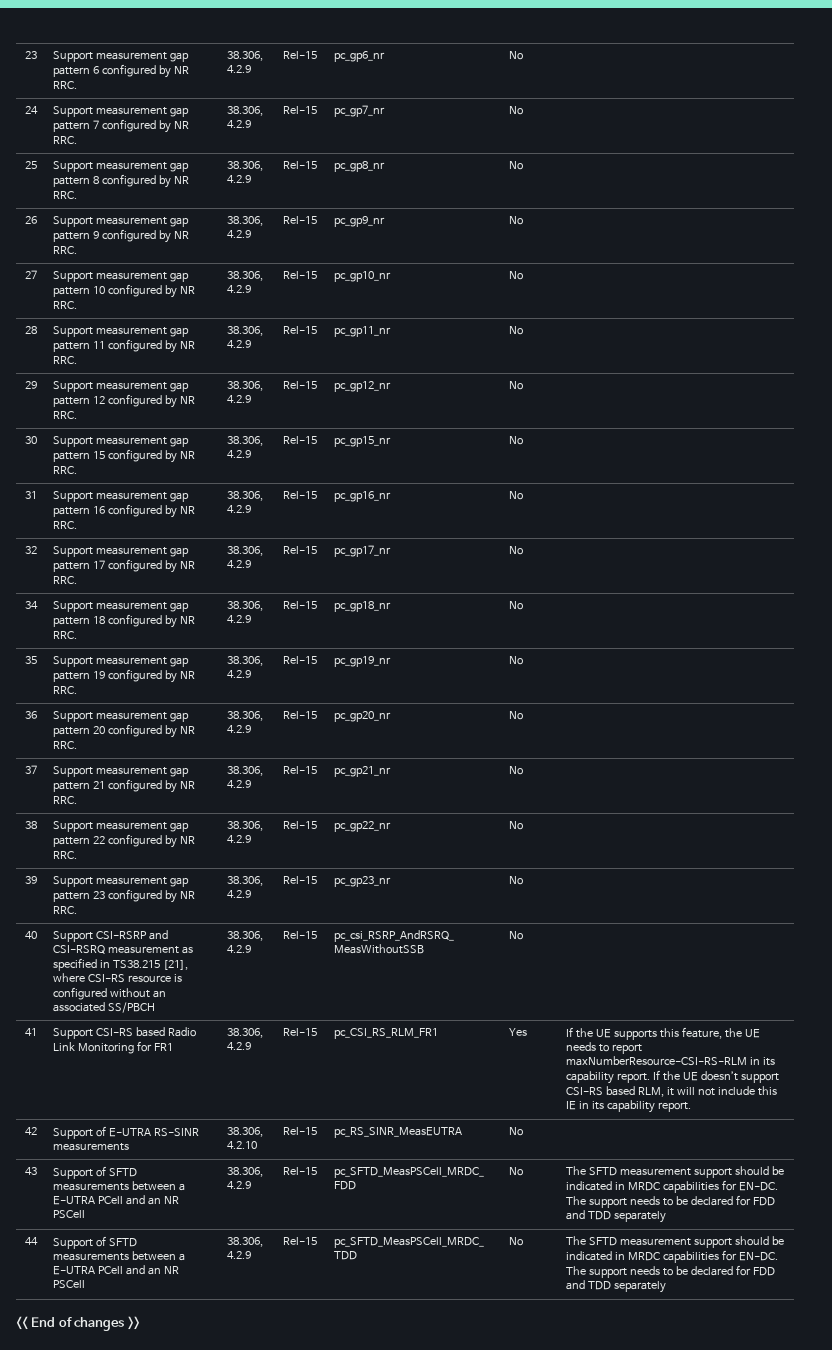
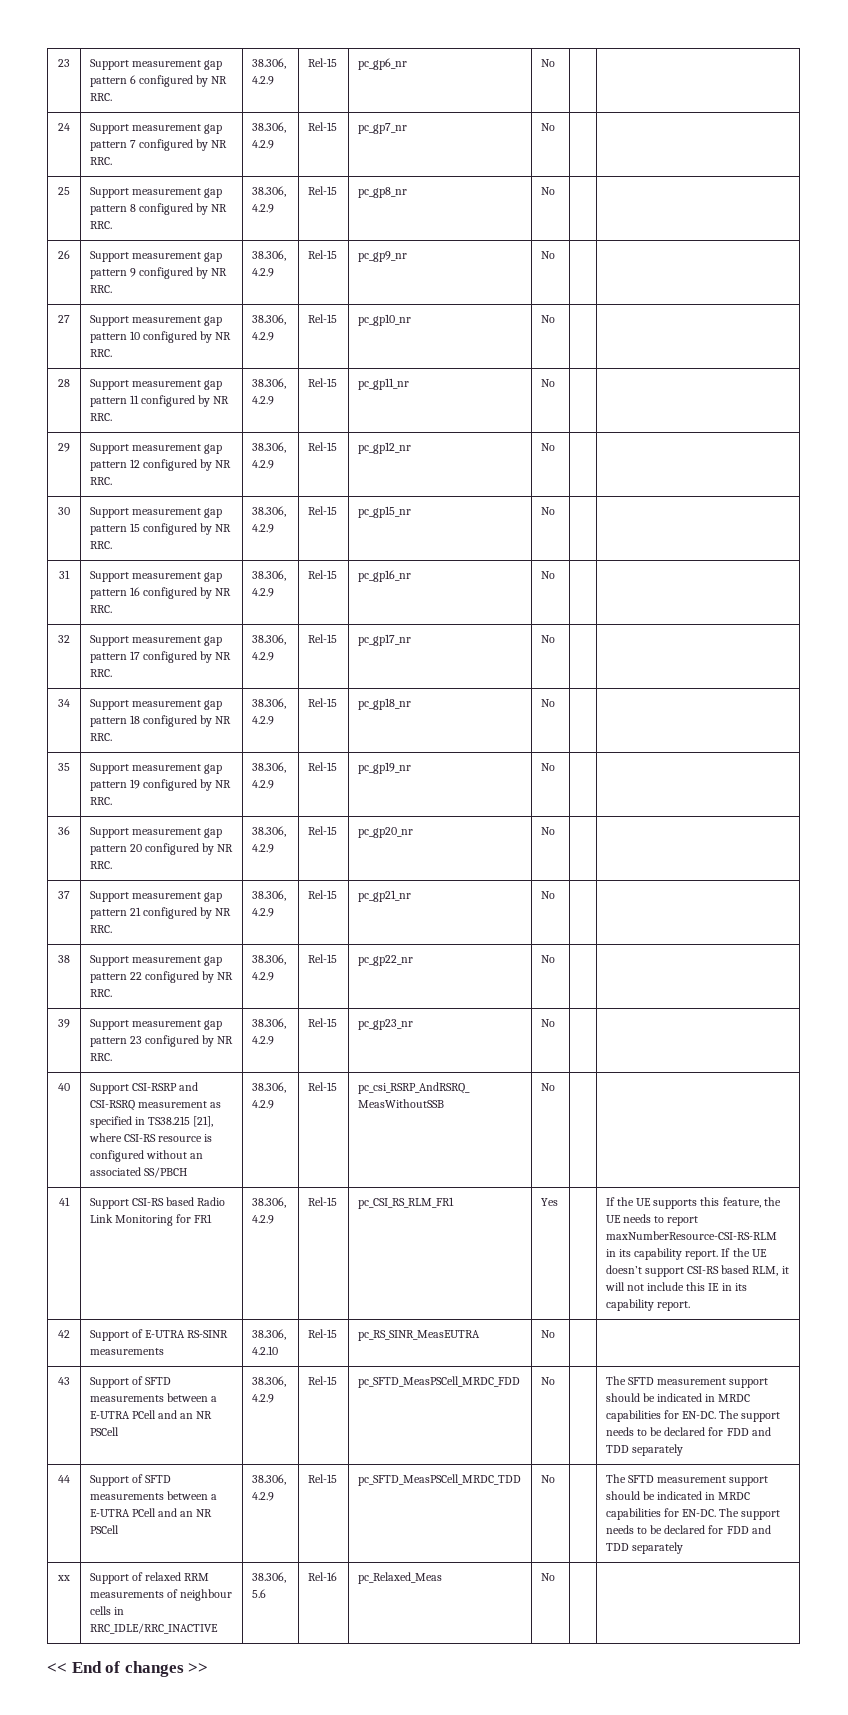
+ xx | Support of relaxed RRM measurements of neighbour cells in RRC_IDLE/RRC_INACTIVE | 38.306, 5.6 | Rel-16 | pc_Relaxed_Meas | No | |

